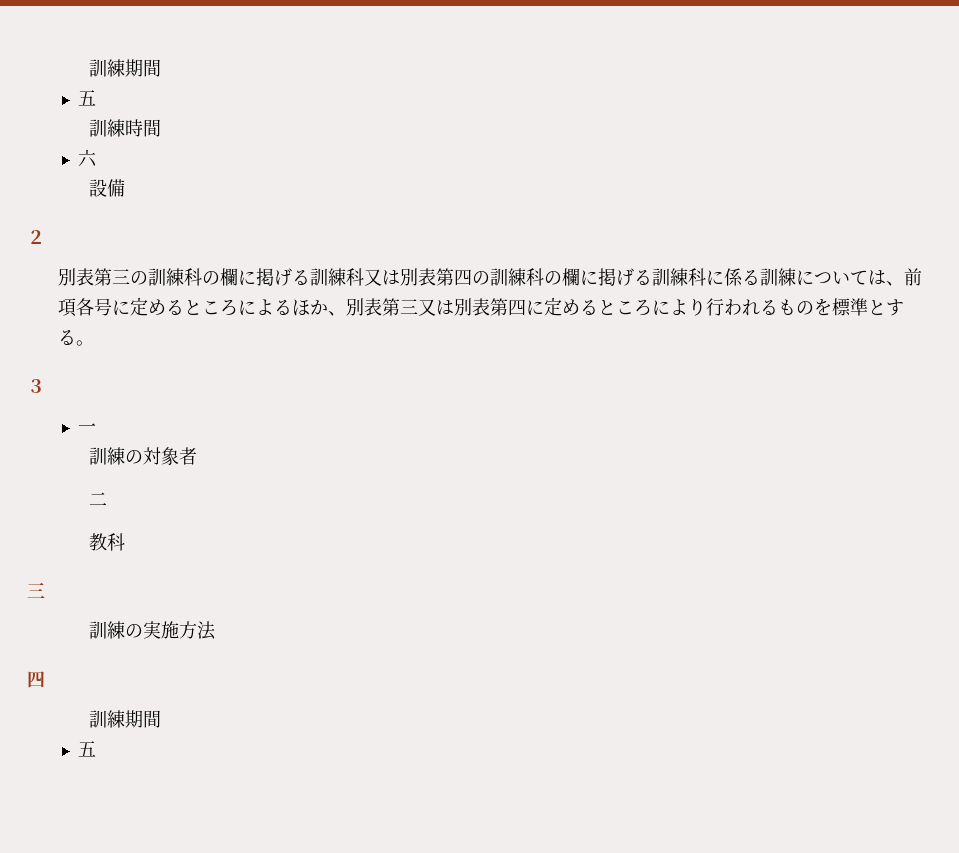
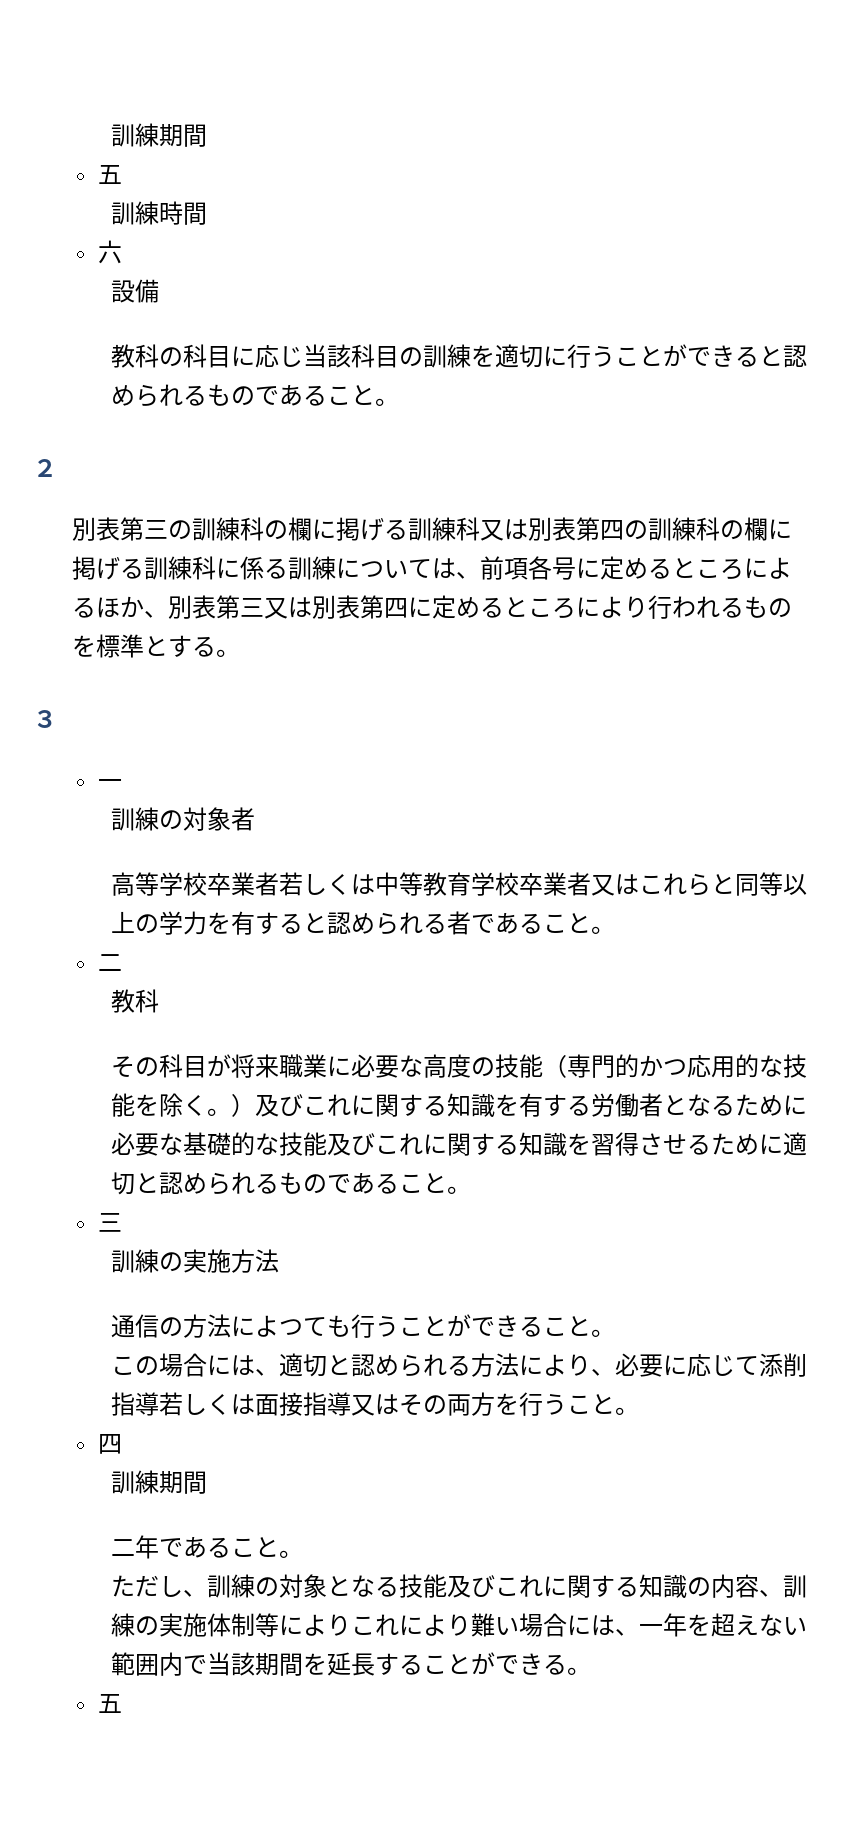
+ 教科の科目に応じ当該科目の訓練を適切に行うことができると認められるものであること。
+ 高等学校卒業者若しくは中等教育学校卒業者又はこれらと同等以上の学力を有すると認められる者であること。
  二
  教科
+ その科目が将来職業に必要な高度の技能（専門的かつ応用的な技能を除く。）及びこれに関する知識を有する労働者となるために必要な基礎的な技能及びこれに関する知識を習得させるために適切と認められるものであること。
  三
  訓練の実施方法
+ 通信の方法によつても行うことができること。
+ この場合には、適切と認められる方法により、必要に応じて添削指導若しくは面接指導又はその両方を行うこと。
  四
  訓練期間
+ 二年であること。
+ ただし、訓練の対象となる技能及びこれに関する知識の内容、訓練の実施体制等によりこれにより難い場合には、一年を超えない範囲内で当該期間を延長することができる。

